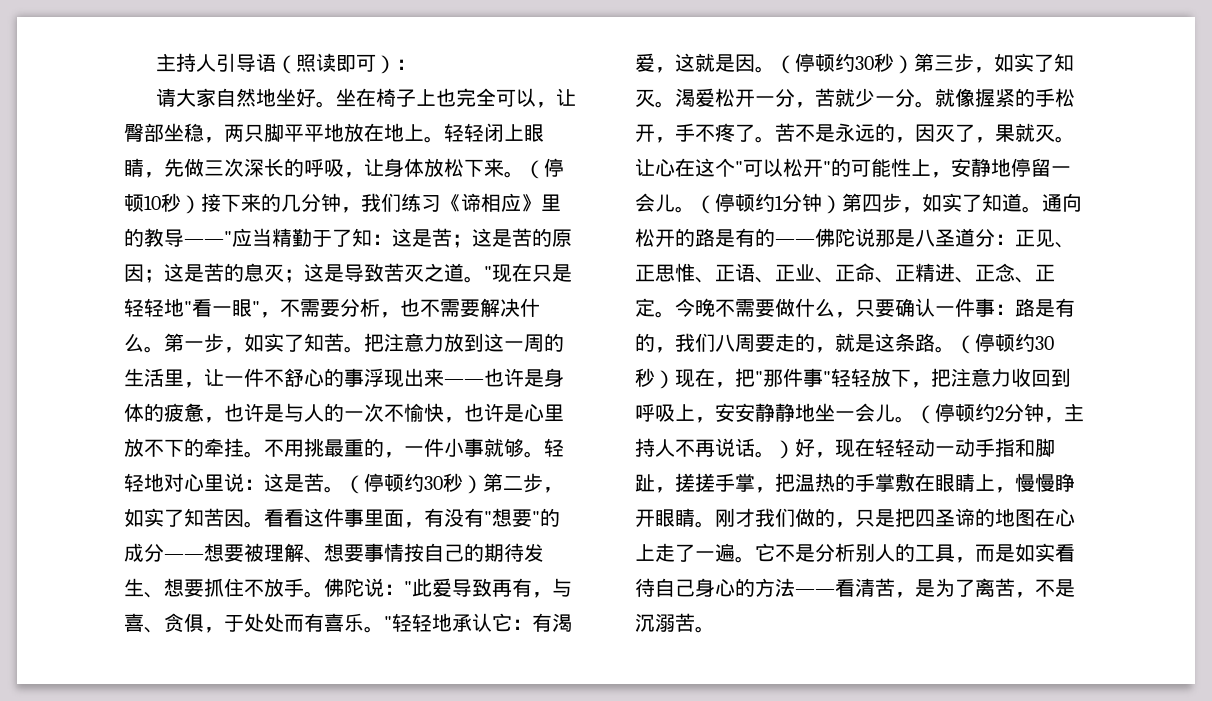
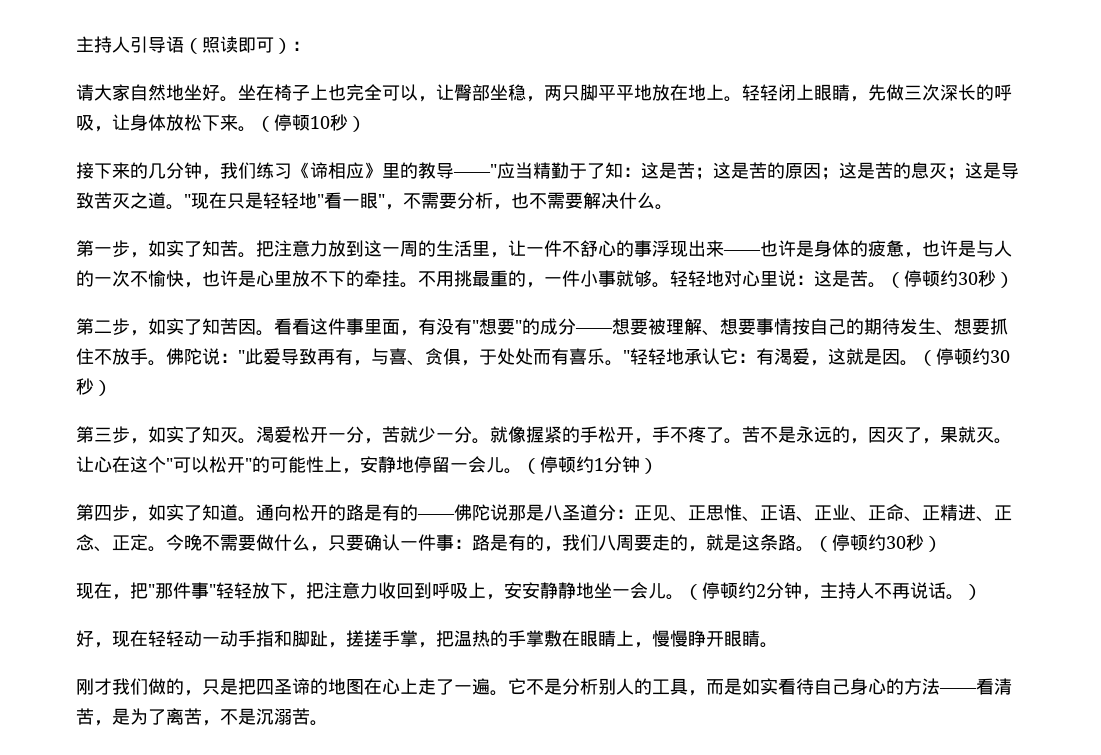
- （停顿10秒）接下来的几分钟，我们练习《谛相应》里的教导——"应当精勤于了知：这是苦；这是苦的原因；这是苦的息灭；这是导致苦灭之道。
+ （停顿10秒）
+ 接下来的几分钟，我们练习《谛相应》里的教导——"应当精勤于了知：这是苦；这是苦的原因；这是苦的息灭；这是导致苦灭之道。
- "现在只是轻轻地"看一眼"，不需要分析，也不需要解决什么。第一步，如实了知苦。
+ "现在只是轻轻地"看一眼"，不需要分析，也不需要解决什么。
+ 第一步，如实了知苦。
- 轻轻地对心里说：这是苦。（停顿约30秒）第二步，如实了知苦因。
+ 轻轻地对心里说：这是苦。（停顿约30秒）
+ 第二步，如实了知苦因。
- "轻轻地承认它：有渴爱，这就是因。（停顿约30秒）第三步，如实了知灭。
+ "轻轻地承认它：有渴爱，这就是因。（停顿约30秒）
+ 第三步，如实了知灭。
- （停顿约1分钟）第四步，如实了知道。
+ （停顿约1分钟）
+ 第四步，如实了知道。
- 今晚不需要做什么，只要确认一件事：路是有的，我们八周要走的，就是这条路。（停顿约30秒）现在，把"那件事"轻轻放下，把注意力收回到呼吸上，安安静静地坐一会儿。
+ 今晚不需要做什么，只要确认一件事：路是有的，我们八周要走的，就是这条路。（停顿约30秒）
+ 现在，把"那件事"轻轻放下，把注意力收回到呼吸上，安安静静地坐一会儿。
- （停顿约2分钟，主持人不再说话。）好，现在轻轻动一动手指和脚趾，搓搓手掌，把温热的手掌敷在眼睛上，慢慢睁开眼睛。刚才我们做的，只是把四圣谛的地图在心上走了一遍。
+ （停顿约2分钟，主持人不再说话。）
+ 好，现在轻轻动一动手指和脚趾，搓搓手掌，把温热的手掌敷在眼睛上，慢慢睁开眼睛。
+ 刚才我们做的，只是把四圣谛的地图在心上走了一遍。

